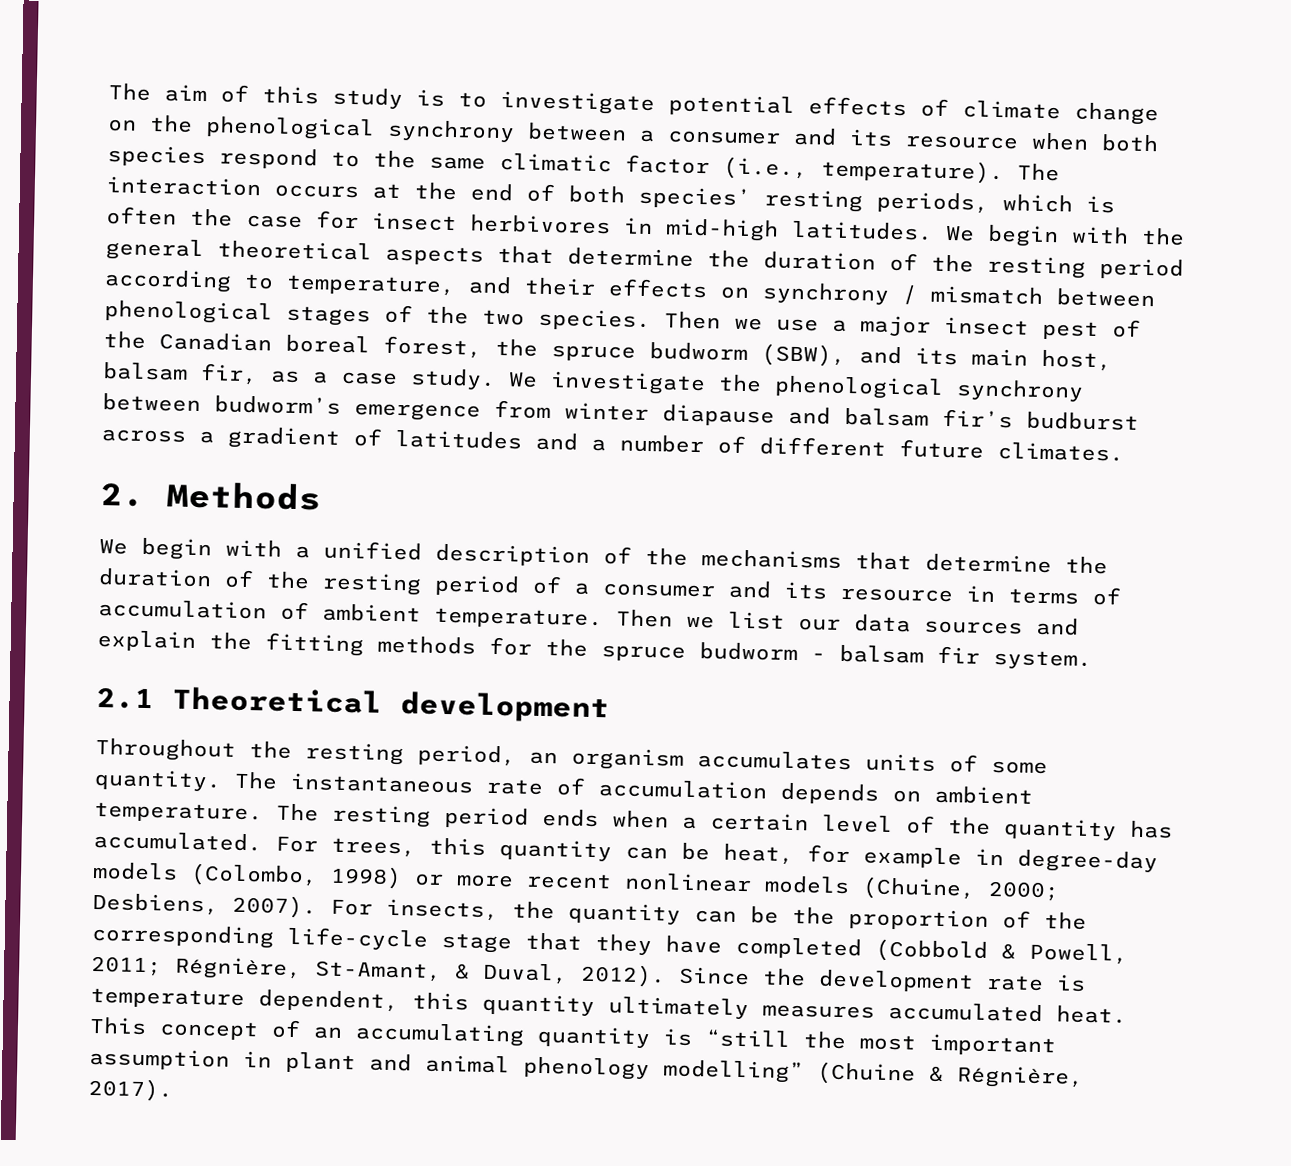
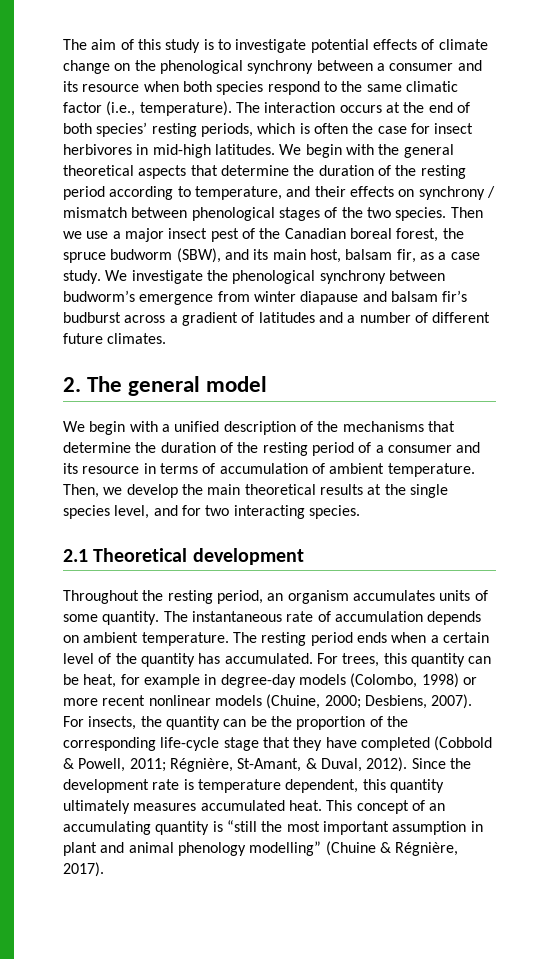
- 2. Methods
+ 2. The general model
- Then we list our data sources and explain the fitting methods for the spruce budworm - balsam fir system.
+ Then, we develop the main theoretical results at the single species level, and for two interacting species.

